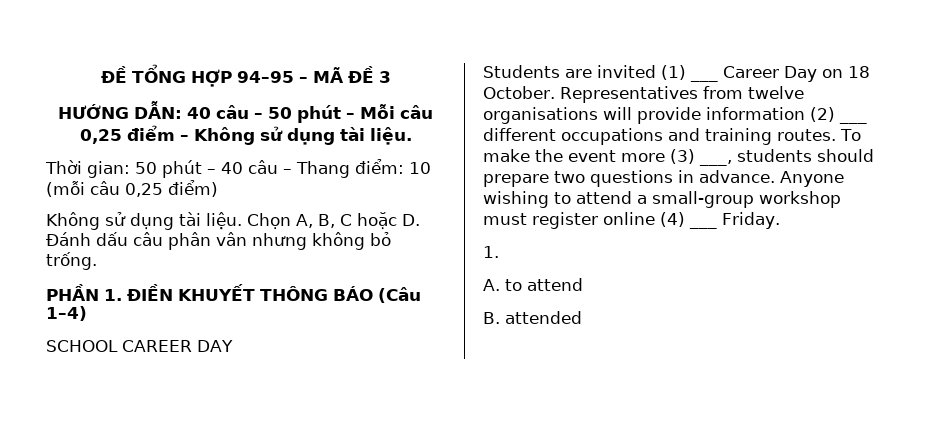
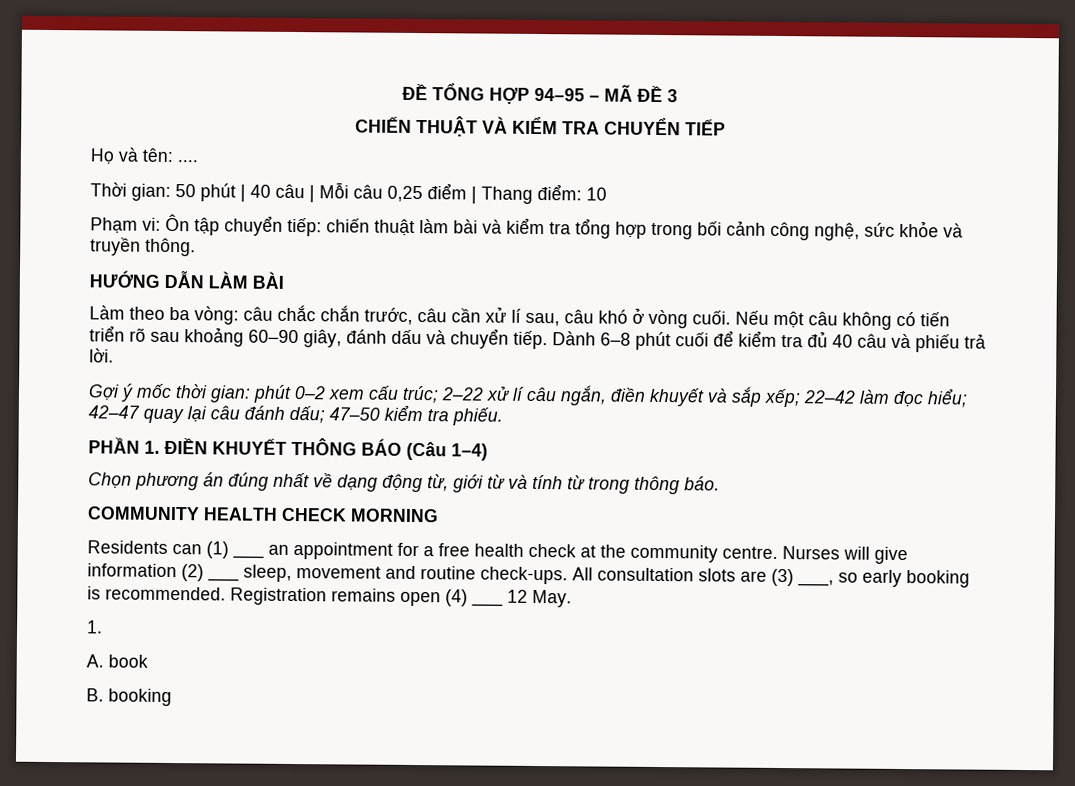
- HƯỚNG DẪN: 40 câu – 50 phút – Mỗi câu 0,25 điểm – Không sử dụng tài liệu.
+ CHIẾN THUẬT VÀ KIỂM TRA CHUYỂN TIẾP
+ Họ và tên: ....
- Thời gian: 50 phút – 40 câu – Thang điểm: 10 (mỗi câu 0,25 điểm)
- Không sử dụng tài liệu. Chọn A, B, C hoặc D. Đánh dấu câu phân vân nhưng không bỏ trống.
+ Thời gian: 50 phút | 40 câu | Mỗi câu 0,25 điểm | Thang điểm: 10
+ Phạm vi: Ôn tập chuyển tiếp: chiến thuật làm bài và kiểm tra tổng hợp trong bối cảnh công nghệ, sức khỏe và truyền thông.
+ HƯỚNG DẪN LÀM BÀI
+ Làm theo ba vòng: câu chắc chắn trước, câu cần xử lí sau, câu khó ở vòng cuối. Nếu một câu không có tiến triển rõ sau khoảng 60–90 giây, đánh dấu và chuyển tiếp. Dành 6–8 phút cuối để kiểm tra đủ 40 câu và phiếu trả lời.
+ Gợi ý mốc thời gian: phút 0–2 xem cấu trúc; 2–22 xử lí câu ngắn, điền khuyết và sắp xếp; 22–42 làm đọc hiểu; 42–47 quay lại câu đánh dấu; 47–50 kiểm tra phiếu.
- SCHOOL CAREER DAY
- Students are invited (1) ___ Career Day on 18 October. Representatives from twelve organisations will provide information (2) ___ different occupations and training routes. To make the event more (3) ___, students should prepare two questions in advance. Anyone wishing to attend a small-group workshop must register online (4) ___ Friday.
+ Chọn phương án đúng nhất về dạng động từ, giới từ và tính từ trong thông báo.
+ COMMUNITY HEALTH CHECK MORNING
+ Residents can (1) ___ an appointment for a free health check at the community centre. Nurses will give information (2) ___ sleep, movement and routine check-ups. All consultation slots are (3) ___, so early booking is recommended. Registration remains open (4) ___ 12 May.
- A. to attend
+ A. book
- B. attended
+ B. booking

